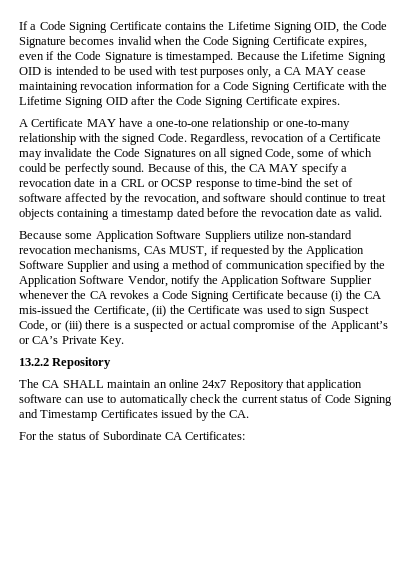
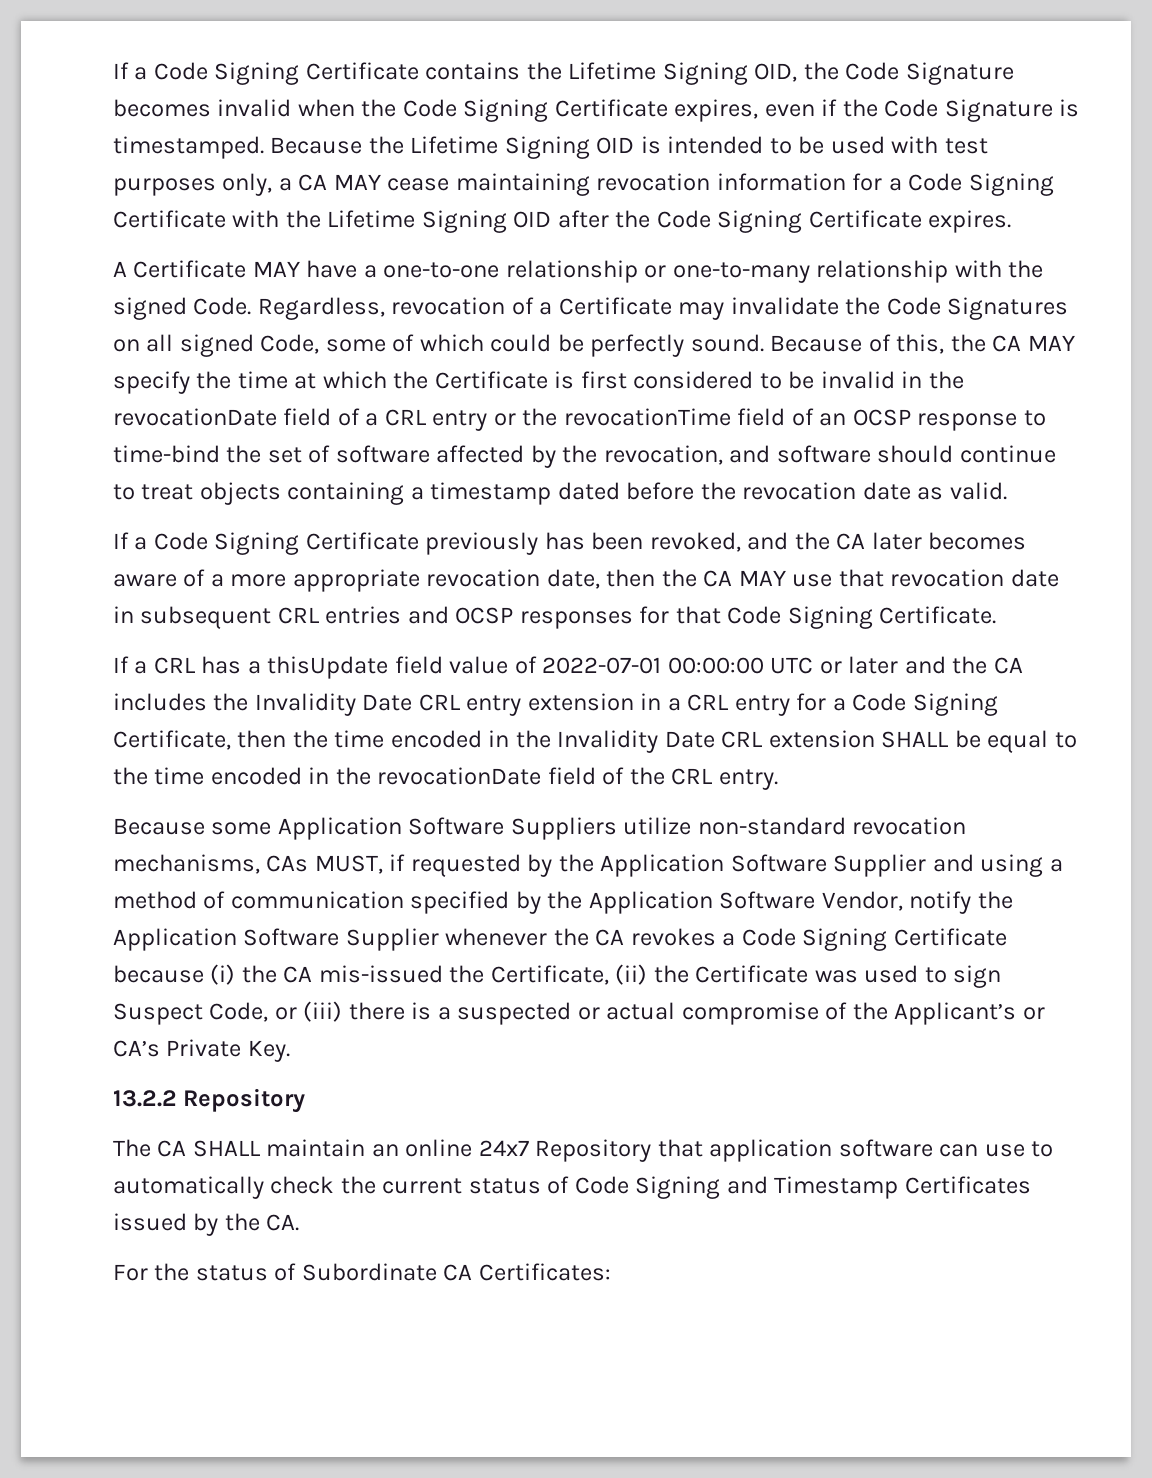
- Because of this, the CA MAY specify a revocation date in a CRL or OCSP response to time-bind the set of software affected by the revocation, and software should continue to treat objects containing a timestamp dated before the revocation date as valid.
+ Because of this, the CA MAY specify the time at which the Certificate is first considered to be invalid in the revocationDate field of a CRL entry or the revocationTime field of an OCSP response to time-bind the set of software affected by the revocation, and software should continue to treat objects containing a timestamp dated before the revocation date as valid.
+ If a Code Signing Certificate previously has been revoked, and the CA later becomes aware of a more appropriate revocation date, then the CA MAY use that revocation date in subsequent CRL entries and OCSP responses for that Code Signing Certificate.
+ If a CRL has a thisUpdate field value of 2022-07-01 00:00:00 UTC or later and the CA includes the Invalidity Date CRL entry extension in a CRL entry for a Code Signing Certificate, then the time encoded in the Invalidity Date CRL extension SHALL be equal to the time encoded in the revocationDate field of the CRL entry.

